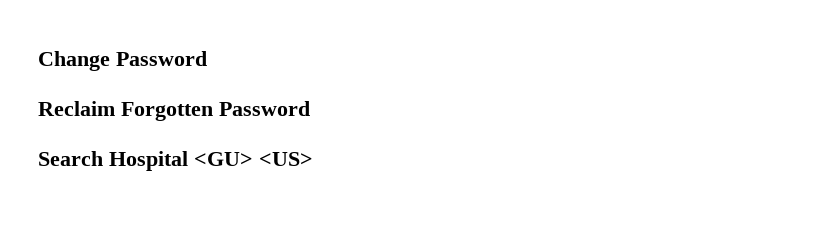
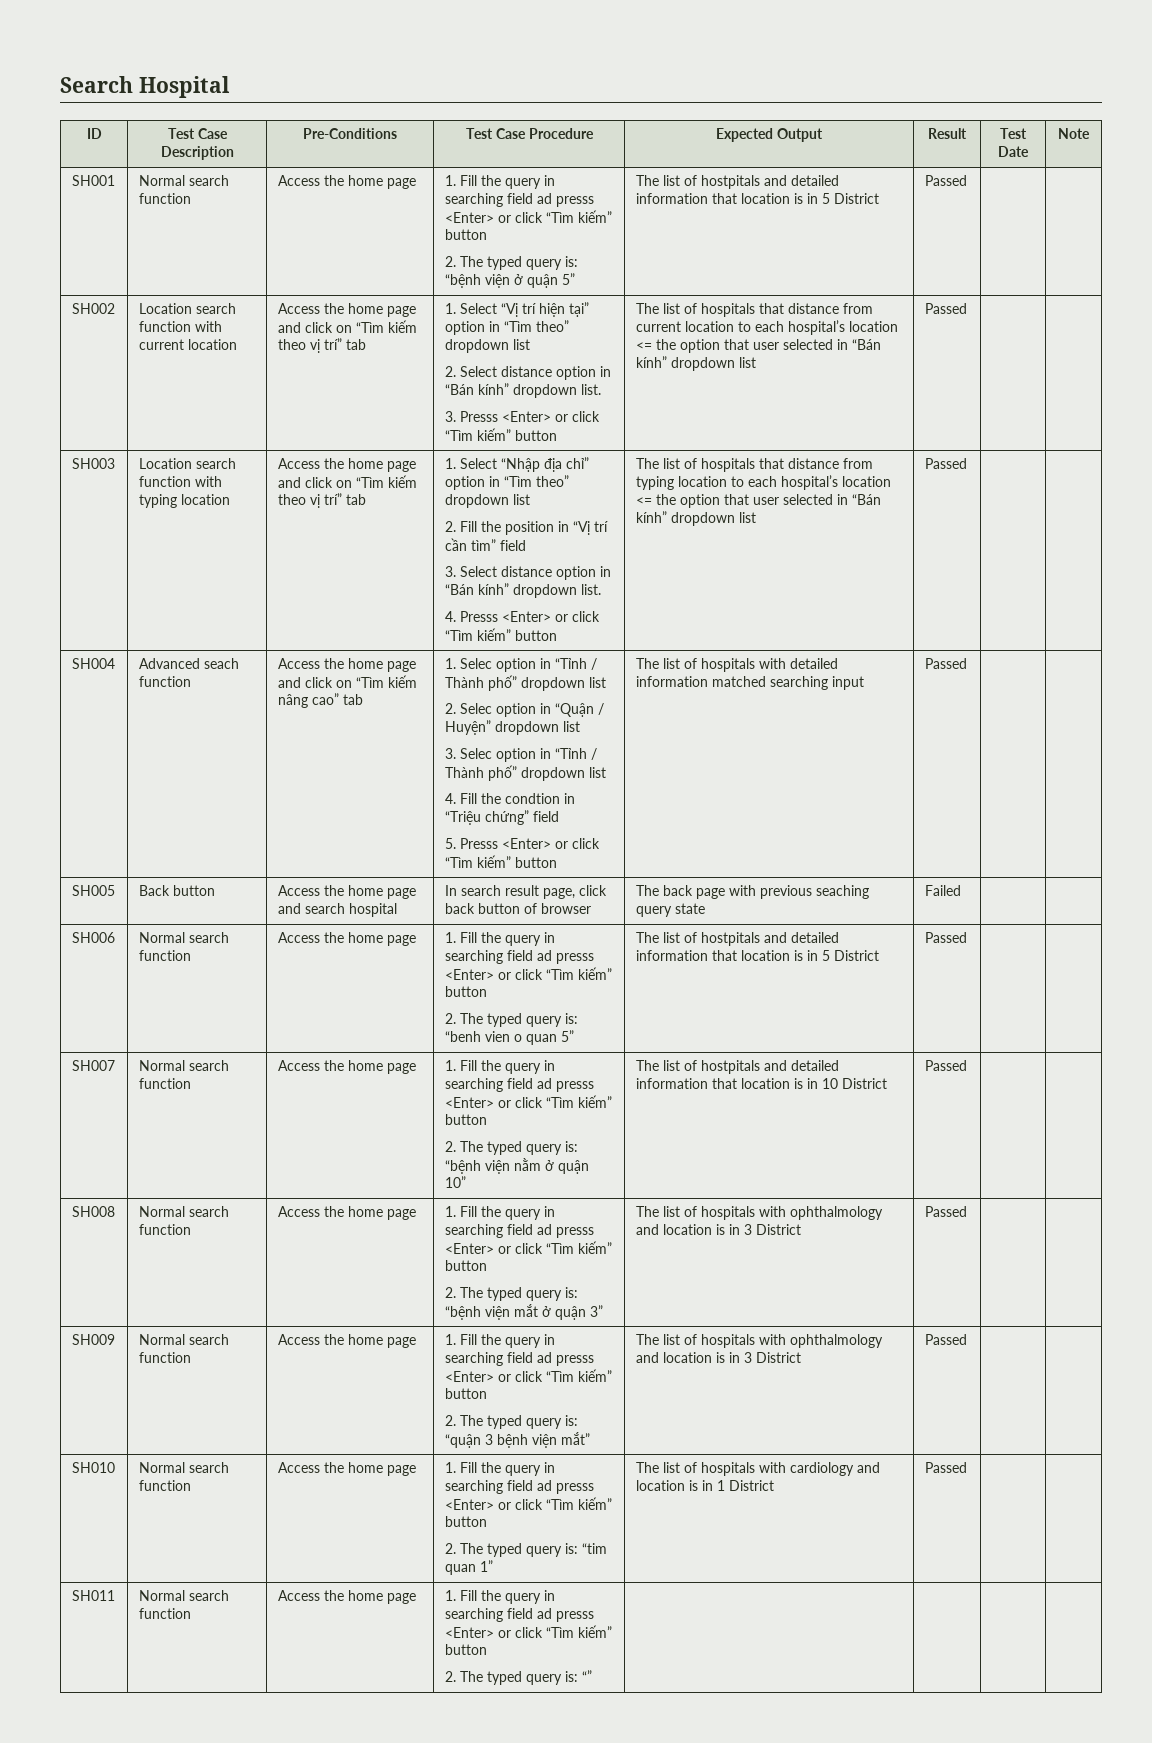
- Change Password
- Reclaim Forgotten Password
- Search Hospital <GU> <US>
+ Search Hospital
+ ID | Test Case Description | Pre-Conditions | Test Case Procedure | Expected Output | Result | Test Date | Note
+ SH001 | Normal search function | Access the home page | 1. Fill the query in searching field ad presss <Enter> or click “Tìm kiếm” button
+ 2. The typed query is: “bệnh viện ở quận 5” | The list of hostpitals and detailed information that location is in 5 District | Passed | |
+ SH002 | Location search function with current location | Access the home page and click on “Tìm kiếm theo vị trí” tab | 1. Select “Vị trí hiện tại” option in “Tìm theo” dropdown list
+ 2. Select distance option in “Bán kính” dropdown list.
+ 3. Presss <Enter> or click “Tìm kiếm” button | The list of hospitals that distance from current location to each hospital’s location <= the option that user selected in “Bán kính” dropdown list | Passed | |
+ SH003 | Location search function with typing location | Access the home page and click on “Tìm kiếm theo vị trí” tab | 1. Select “Nhập địa chỉ” option in “Tìm theo” dropdown list
+ 2. Fill the position in “Vị trí cần tìm” field
+ 3. Select distance option in “Bán kính” dropdown list.
+ 4. Presss <Enter> or click “Tìm kiếm” button | The list of hospitals that distance from typing location to each hospital’s location <= the option that user selected in “Bán kính” dropdown list | Passed | |
+ SH004 | Advanced seach function | Access the home page and click on “Tìm kiếm nâng cao” tab | 1. Selec option in “Tỉnh / Thành phố” dropdown list
+ 2. Selec option in “Quận / Huyện” dropdown list
+ 3. Selec option in “Tỉnh / Thành phố” dropdown list
+ 4. Fill the condtion in “Triệu chứng” field
+ 5. Presss <Enter> or click “Tìm kiếm” button | The list of hospitals with detailed information matched searching input | Passed | |
+ SH005 | Back button | Access the home page and search hospital | In search result page, click back button of browser | The back page with previous seaching query state | Failed | |
+ SH006 | Normal search function | Access the home page | 1. Fill the query in searching field ad presss <Enter> or click “Tìm kiếm” button
+ 2. The typed query is: “benh vien o quan 5” | The list of hostpitals and detailed information that location is in 5 District | Passed | |
+ SH007 | Normal search function | Access the home page | 1. Fill the query in searching field ad presss <Enter> or click “Tìm kiếm” button
+ 2. The typed query is: “bệnh viện nằm ở quận 10” | The list of hostpitals and detailed information that location is in 10 District | Passed | |
+ SH008 | Normal search function | Access the home page | 1. Fill the query in searching field ad presss <Enter> or click “Tìm kiếm” button
+ 2. The typed query is: “bệnh viện mắt ở quận 3” | The list of hospitals with ophthalmology and location is in 3 District | Passed | |
+ SH009 | Normal search function | Access the home page | 1. Fill the query in searching field ad presss <Enter> or click “Tìm kiếm” button
+ 2. The typed query is: “quận 3 bệnh viện mắt” | The list of hospitals with ophthalmology and location is in 3 District | Passed | |
+ SH010 | Normal search function | Access the home page | 1. Fill the query in searching field ad presss <Enter> or click “Tìm kiếm” button
+ 2. The typed query is: “tim quan 1” | The list of hospitals with cardiology and location is in 1 District | Passed | |
+ SH011 | Normal search function | Access the home page | 1. Fill the query in searching field ad presss <Enter> or click “Tìm kiếm” button
+ 2. The typed query is: “” | | | |

